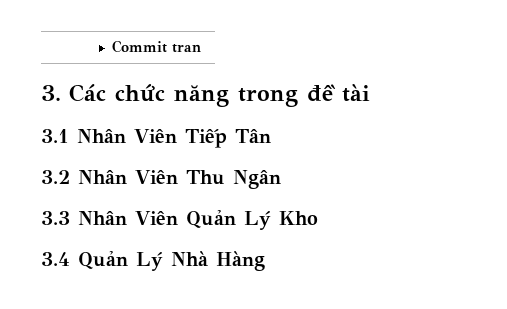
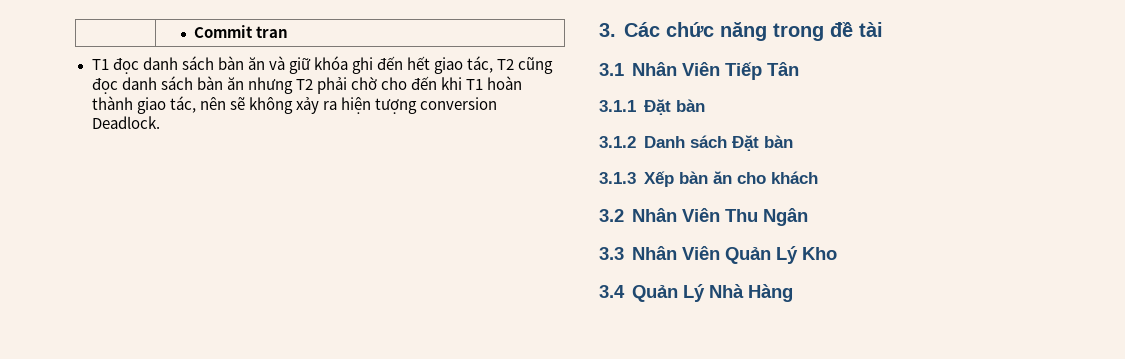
+ T1 đọc danh sách bàn ăn và giữ khóa ghi đến hết giao tác, T2 cũng đọc danh sách bàn ăn nhưng T2 phải chờ cho đến khi T1 hoàn thành giao tác, nên sẽ không xảy ra hiện tượng conversion Deadlock.
+ 3.1.1 Đặt bàn
+ 3.1.2 Danh sách Đặt bàn
+ 3.1.3 Xếp bàn ăn cho khách

